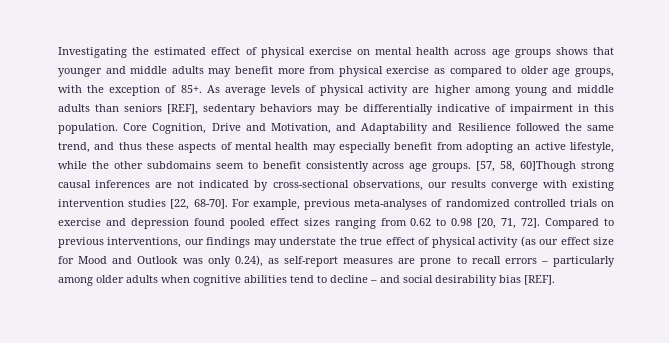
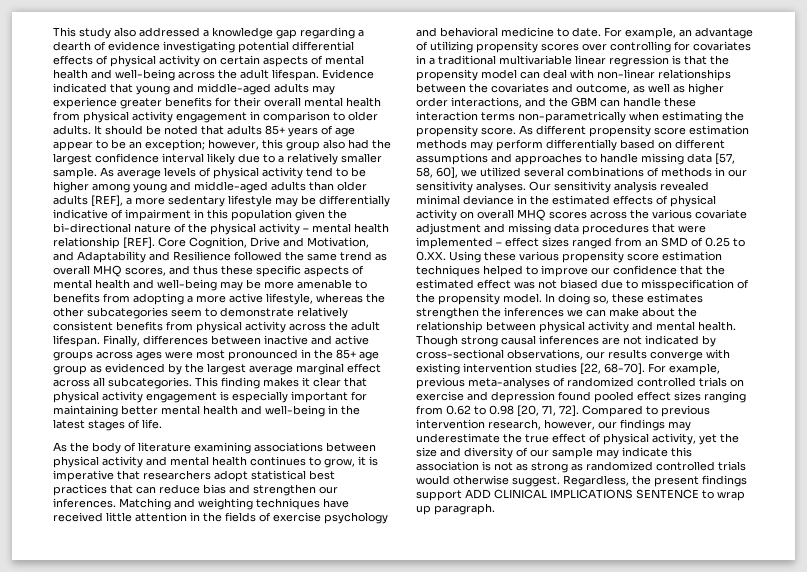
- Investigating the estimated effect of physical exercise on mental health across age groups shows that younger and middle adults may benefit more from physical exercise as compared to older age groups, with the exception of 85+.
+ This study also addressed a knowledge gap regarding a dearth of evidence investigating potential differential effects of physical activity on certain aspects of mental health and well-being across the adult lifespan. Evidence indicated that young and middle-aged adults may experience greater benefits for their overall mental health from physical activity engagement in comparison to older adults. It should be noted that adults 85+ years of age appear to be an exception; however, this group also had the largest confidence interval likely due to a relatively smaller sample.
- As average levels of physical activity are higher among young and middle adults than seniors [REF], sedentary behaviors may be differentially indicative of impairment in this population.
+ As average levels of physical activity tend to be higher among young and middle-aged adults than older adults [REF], a more sedentary lifestyle may be differentially indicative of impairment in this population given the bi-directional nature of the physical activity – mental health relationship [REF].
- Core Cognition, Drive and Motivation, and Adaptability and Resilience followed the same trend, and thus these aspects of mental health may especially benefit from adopting an active lifestyle, while the other subdomains seem to benefit consistently across age groups. [57, 58, 60]Though strong causal inferences are not indicated by cross-sectional observations, our results converge with existing intervention studies [22, 68-70].
+ Core Cognition, Drive and Motivation, and Adaptability and Resilience followed the same trend as overall MHQ scores, and thus these specific aspects of mental health and well-being may be more amenable to benefits from adopting a more active lifestyle, whereas the other subcategories seem to demonstrate relatively consistent benefits from physical activity across the adult lifespan. Finally, differences between inactive and active groups across ages were most pronounced in the 85+ age group as evidenced by the largest average marginal effect across all subcategories. This finding makes it clear that physical activity engagement is especially important for maintaining better mental health and well-being in the latest stages of life.
+ As the body of literature examining associations between physical activity and mental health continues to grow, it is imperative that researchers adopt statistical best practices that can reduce bias and strengthen our inferences. Matching and weighting techniques have received little attention in the fields of exercise psychology and behavioral medicine to date. For example, an advantage of utilizing propensity scores over controlling for covariates in a traditional multivariable linear regression is that the propensity model can deal with non-linear relationships between the covariates and outcome, as well as higher order interactions, and the GBM can handle these interaction terms non-parametrically when estimating the propensity score. As different propensity score estimation methods may perform differentially based on different assumptions and approaches to handle missing data [57, 58, 60], we utilized several combinations of methods in our sensitivity analyses. Our sensitivity analysis revealed minimal deviance in the estimated effects of physical activity on overall MHQ scores across the various covariate adjustment and missing data procedures that were implemented – effect sizes ranged from an SMD of 0.25 to 0.XX. Using these various propensity score estimation techniques helped to improve our confidence that the estimated effect was not biased due to misspecification of the propensity model. In doing so, these estimates strengthen the inferences we can make about the relationship between physical activity and mental health. Though strong causal inferences are not indicated by cross-sectional observations, our results converge with existing intervention studies [22, 68-70].
- Compared to previous interventions, our findings may understate the true effect of physical activity (as our effect size for Mood and Outlook was only 0.24), as self-report measures are prone to recall errors – particularly among older adults when cognitive abilities tend to decline – and social desirability bias [REF].
+ Compared to previous intervention research, however, our findings may underestimate the true effect of physical activity, yet the size and diversity of our sample may indicate this association is not as strong as randomized controlled trials would otherwise suggest. Regardless, the present findings support ADD CLINICAL IMPLICATIONS SENTENCE to wrap up paragraph.

